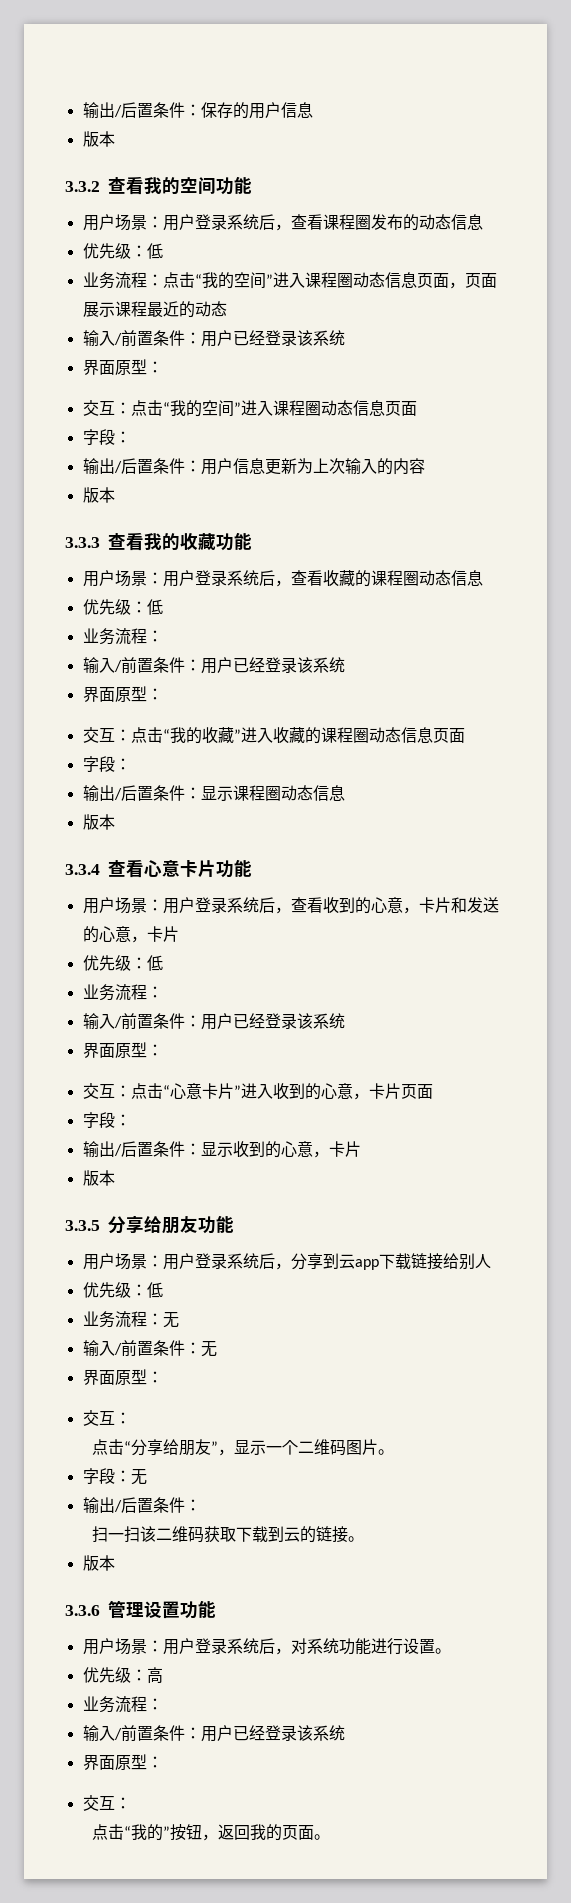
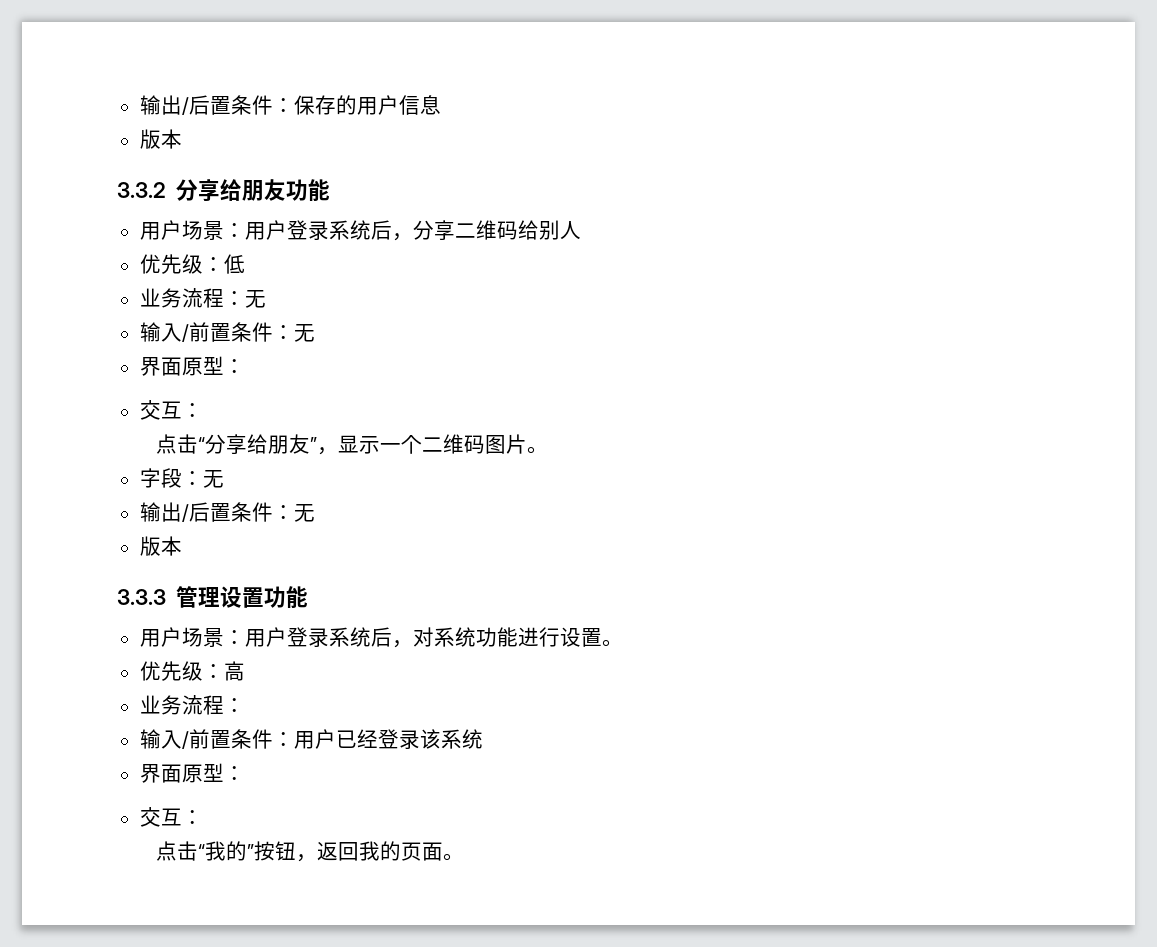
- 3.3.2查看我的空间功能
- 用户场景：用户登录系统后，查看课程圈发布的动态信息
- 优先级：低
- 业务流程：点击“我的空间”进入课程圈动态信息页面，页面展示课程最近的动态
- 输入/前置条件：用户已经登录该系统
- 界面原型：
- 交互：点击“我的空间”进入课程圈动态信息页面
- 字段：
- 输出/后置条件：用户信息更新为上次输入的内容
- 版本
- 3.3.3查看我的收藏功能
- 用户场景：用户登录系统后，查看收藏的课程圈动态信息
- 优先级：低
- 业务流程：
- 输入/前置条件：用户已经登录该系统
- 界面原型：
- 交互：点击“我的收藏”进入收藏的课程圈动态信息页面
- 字段：
- 输出/后置条件：显示课程圈动态信息
- 版本
- 3.3.4查看心意卡片功能
- 用户场景：用户登录系统后，查看收到的心意，卡片和发送的心意，卡片
- 优先级：低
- 业务流程：
- 输入/前置条件：用户已经登录该系统
- 界面原型：
- 交互：点击“心意卡片”进入收到的心意，卡片页面
- 字段：
- 输出/后置条件：显示收到的心意，卡片
- 版本
- 3.3.5分享给朋友功能
+ 3.3.2分享给朋友功能
- 用户场景：用户登录系统后，分享到云app下载链接给别人
+ 用户场景：用户登录系统后，分享二维码给别人
  字段：无
- 输出/后置条件：
- 扫一扫该二维码获取下载到云的链接。
+ 输出/后置条件：无
  版本
- 3.3.6管理设置功能
+ 3.3.3管理设置功能

